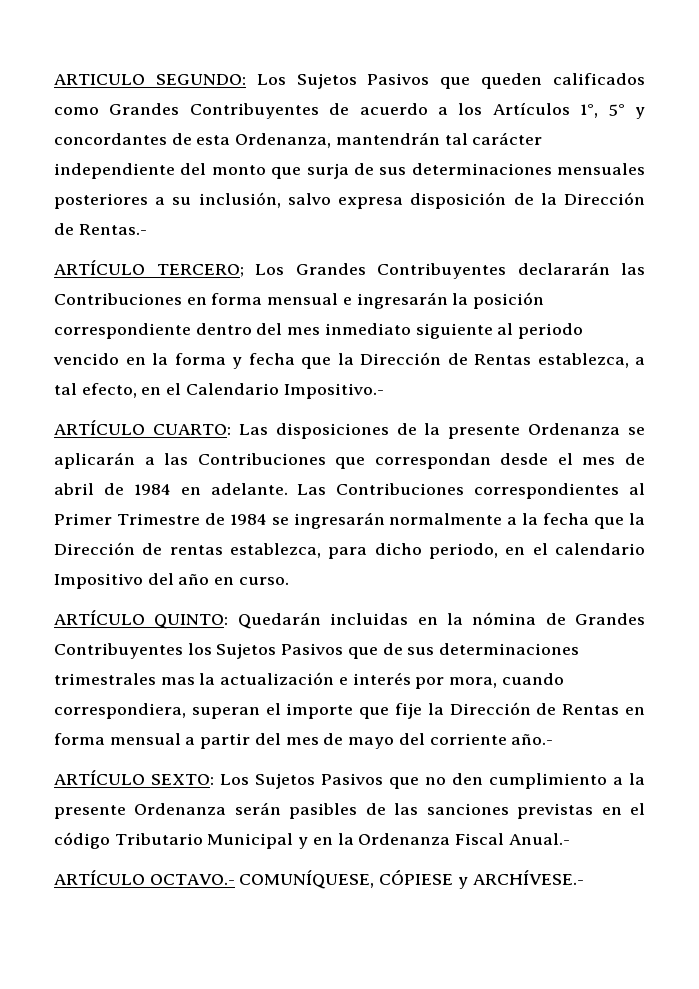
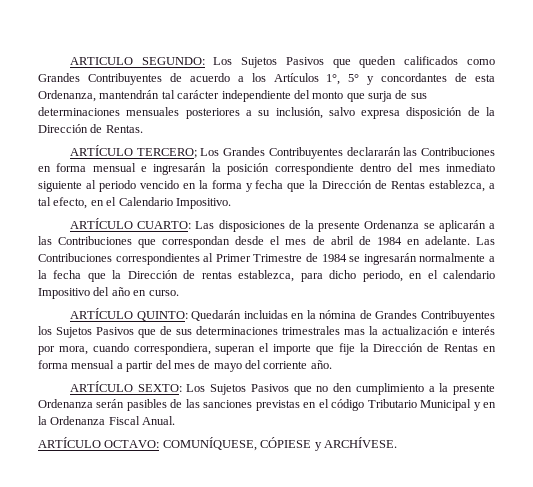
- ARTICULO SEGUNDO: Los Sujetos Pasivos que queden calificados como Grandes Contribuyentes de acuerdo a los Artículos 1°, 5° y concordantes de esta Ordenanza, mantendrán tal carácter independiente del monto que surja de sus determinaciones mensuales posteriores a su inclusión, salvo expresa disposición de la Dirección de Rentas.-
+ ARTICULO SEGUNDO: Los Sujetos Pasivos que queden calificados como Grandes Contribuyentes de acuerdo a los Artículos 1°, 5° y concordantes de esta Ordenanza, mantendrán tal carácter independiente del monto que surja de sus determinaciones mensuales posteriores a su inclusión, salvo expresa disposición de la Dirección de Rentas.
- ARTÍCULO TERCERO; Los Grandes Contribuyentes declararán las Contribuciones en forma mensual e ingresarán la posición correspondiente dentro del mes inmediato siguiente al periodo vencido en la forma y fecha que la Dirección de Rentas establezca, a tal efecto, en el Calendario Impositivo.-
+ ARTÍCULO TERCERO; Los Grandes Contribuyentes declararán las Contribuciones en forma mensual e ingresarán la posición correspondiente dentro del mes inmediato siguiente al periodo vencido en la forma y fecha que la Dirección de Rentas establezca, a tal efecto, en el Calendario Impositivo.
- ARTÍCULO QUINTO: Quedarán incluidas en la nómina de Grandes Contribuyentes los Sujetos Pasivos que de sus determinaciones trimestrales mas la actualización e interés por mora, cuando correspondiera, superan el importe que fije la Dirección de Rentas en forma mensual a partir del mes de mayo del corriente año.-
+ ARTÍCULO QUINTO: Quedarán incluidas en la nómina de Grandes Contribuyentes los Sujetos Pasivos que de sus determinaciones trimestrales mas la actualización e interés por mora, cuando correspondiera, superan el importe que fije la Dirección de Rentas en forma mensual a partir del mes de mayo del corriente año.
- ARTÍCULO SEXTO: Los Sujetos Pasivos que no den cumplimiento a la presente Ordenanza serán pasibles de las sanciones previstas en el código Tributario Municipal y en la Ordenanza Fiscal Anual.-
- ARTÍCULO OCTAVO.- COMUNÍQUESE, CÓPIESE y ARCHÍVESE.-
+ ARTÍCULO SEXTO: Los Sujetos Pasivos que no den cumplimiento a la presente Ordenanza serán pasibles de las sanciones previstas en el código Tributario Municipal y en la Ordenanza Fiscal Anual.
+ ARTÍCULO OCTAVO: COMUNÍQUESE, CÓPIESE y ARCHÍVESE.

